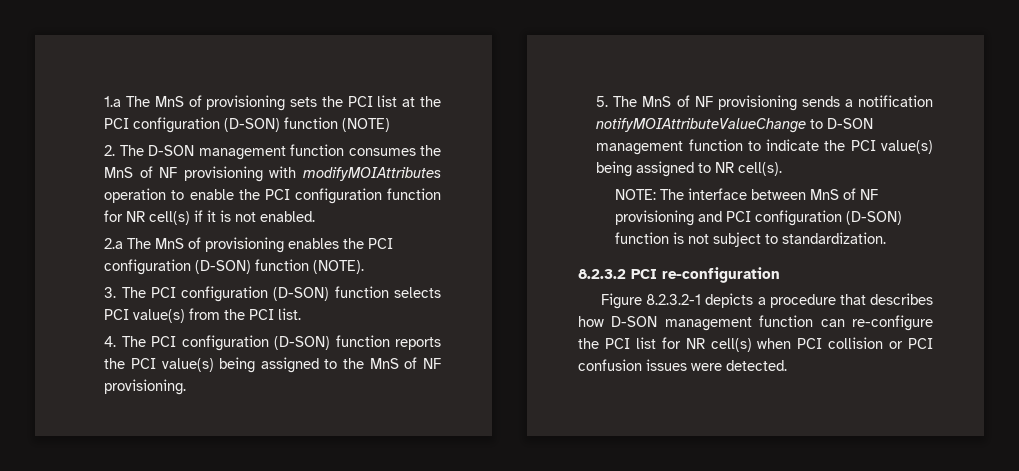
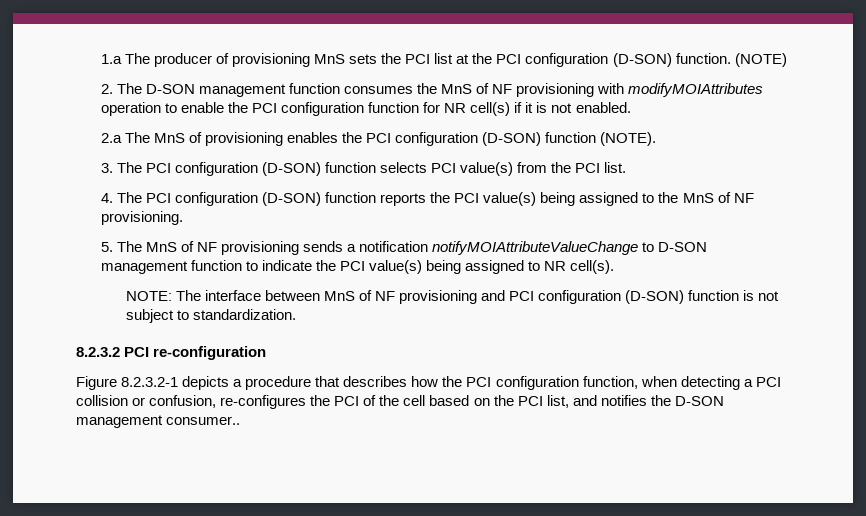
- 1.a The MnS of provisioning sets the PCI list at the PCI configuration (D-SON) function (NOTE)
+ 1.a The producer of provisioning MnS sets the PCI list at the PCI configuration (D-SON) function. (NOTE)
- Figure 8.2.3.2-1 depicts a procedure that describes how D-SON management function can re-configure the PCI list for NR cell(s) when PCI collision or PCI confusion issues were detected.
+ Figure 8.2.3.2-1 depicts a procedure that describes how the PCI configuration function, when detecting a PCI collision or confusion, re-configures the PCI of the cell based on the PCI list, and notifies the D-SON management consumer..

